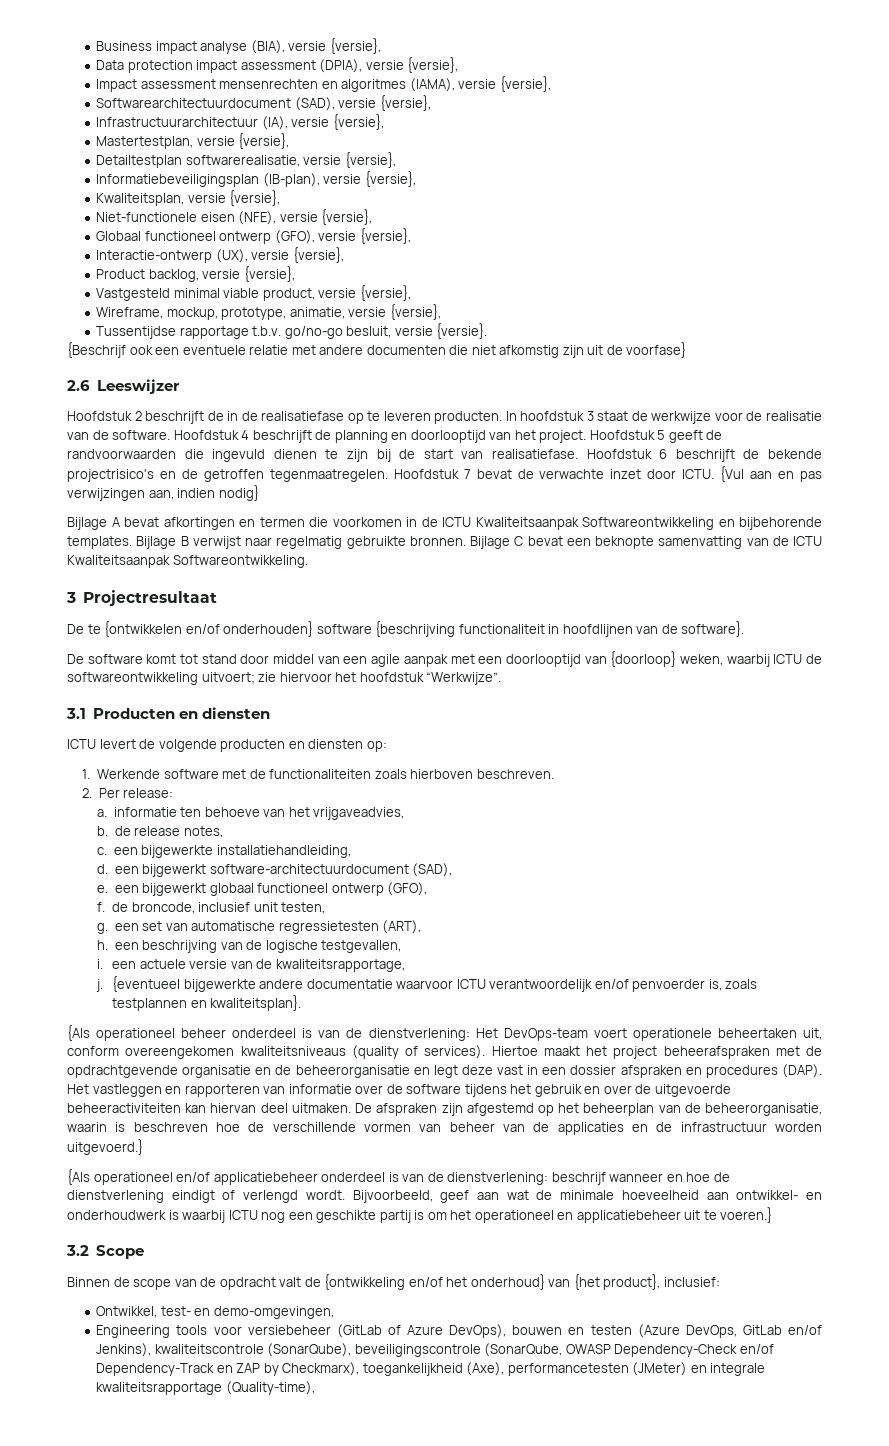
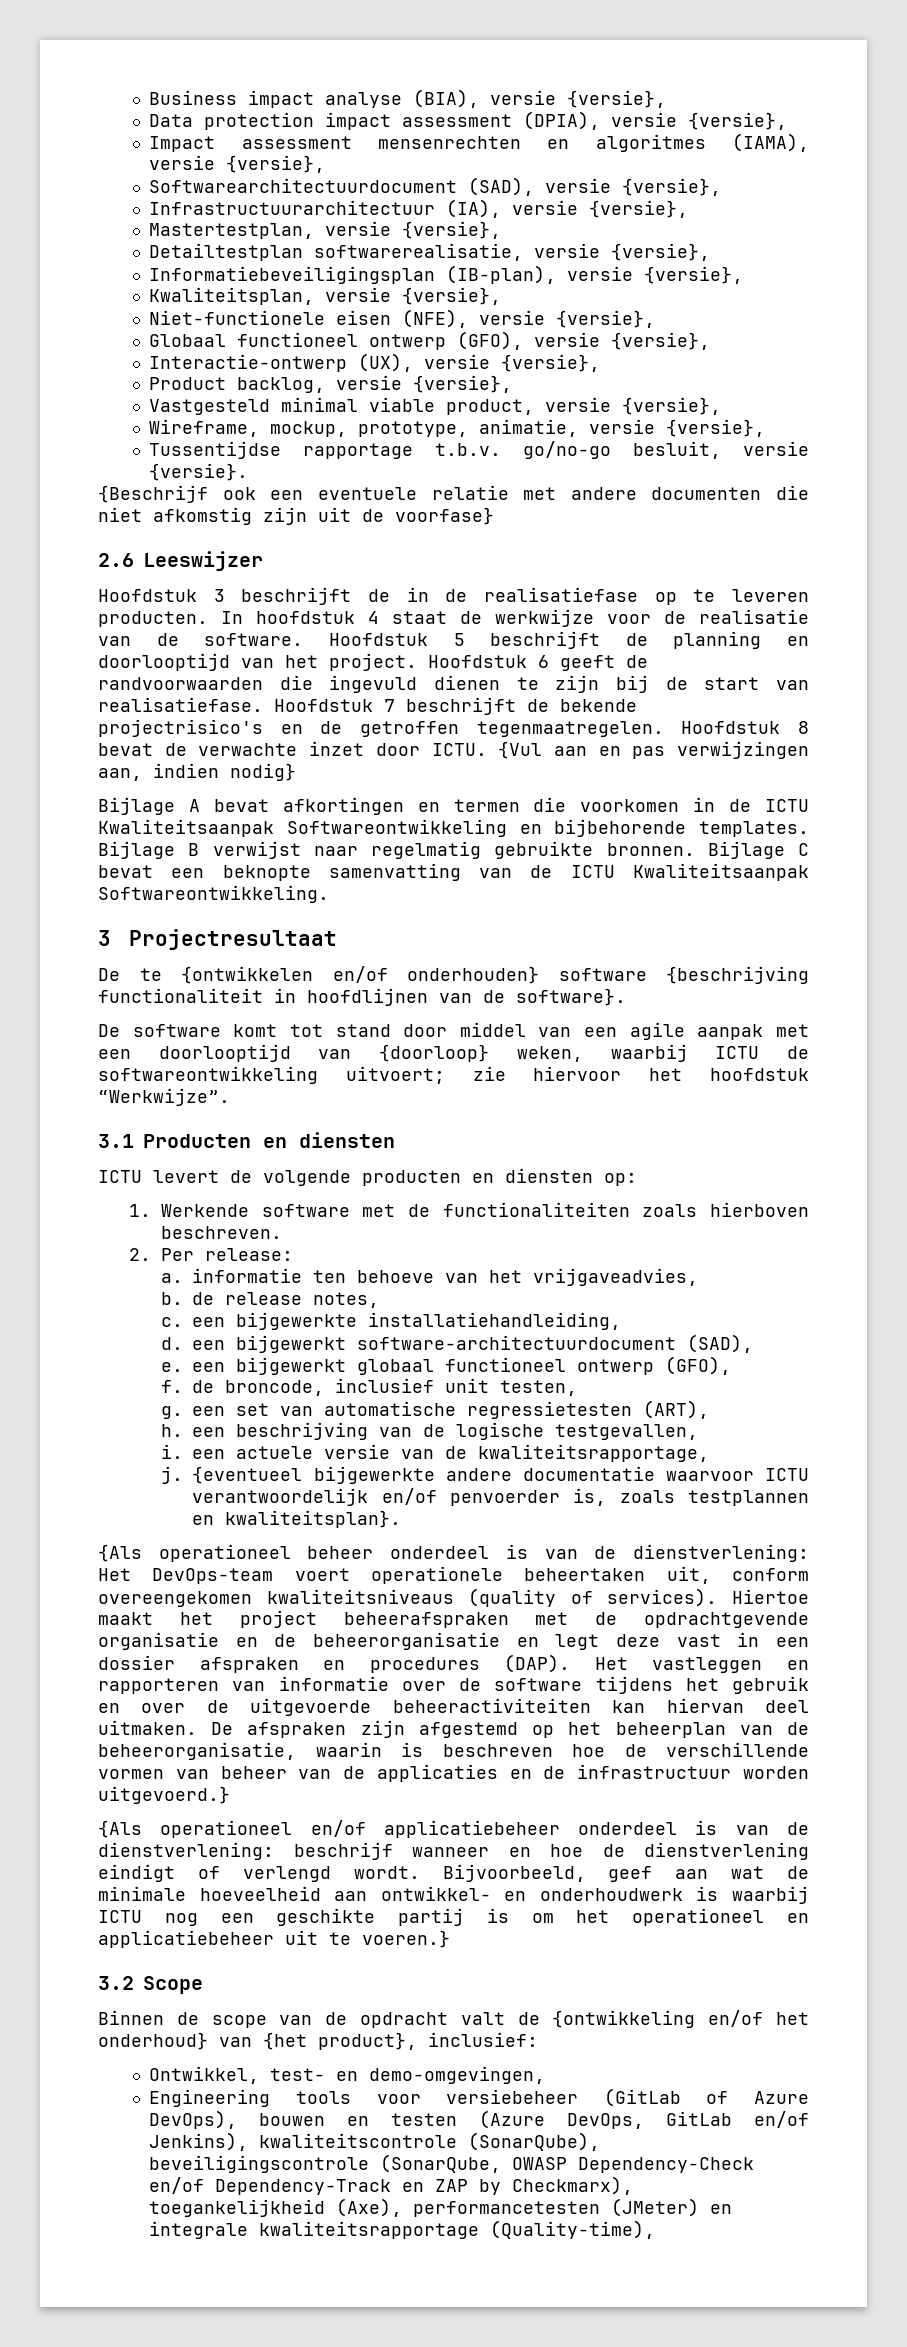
- Hoofdstuk 2 beschrijft de in de realisatiefase op te leveren producten.
+ Hoofdstuk 3 beschrijft de in de realisatiefase op te leveren producten.
- In hoofdstuk 3 staat de werkwijze voor de realisatie van de software.
+ In hoofdstuk 4 staat de werkwijze voor de realisatie van de software.
- Hoofdstuk 4 beschrijft de planning en doorlooptijd van het project.
+ Hoofdstuk 5 beschrijft de planning en doorlooptijd van het project.
- Hoofdstuk 5 geeft de randvoorwaarden die ingevuld dienen te zijn bij de start van realisatiefase.
+ Hoofdstuk 6 geeft de randvoorwaarden die ingevuld dienen te zijn bij de start van realisatiefase.
- Hoofdstuk 6 beschrijft de bekende projectrisico's en de getroffen tegenmaatregelen.
+ Hoofdstuk 7 beschrijft de bekende projectrisico's en de getroffen tegenmaatregelen.
- Hoofdstuk 7 bevat de verwachte inzet door ICTU.
+ Hoofdstuk 8 bevat de verwachte inzet door ICTU.

